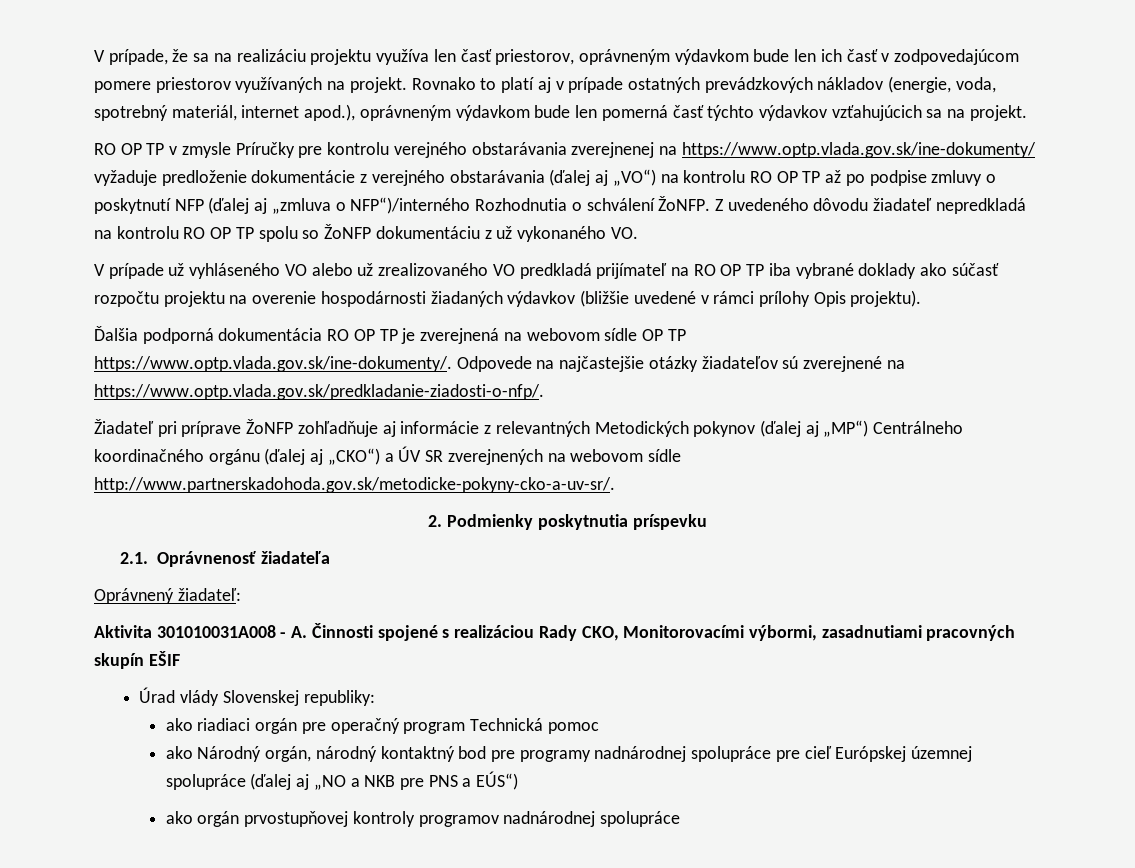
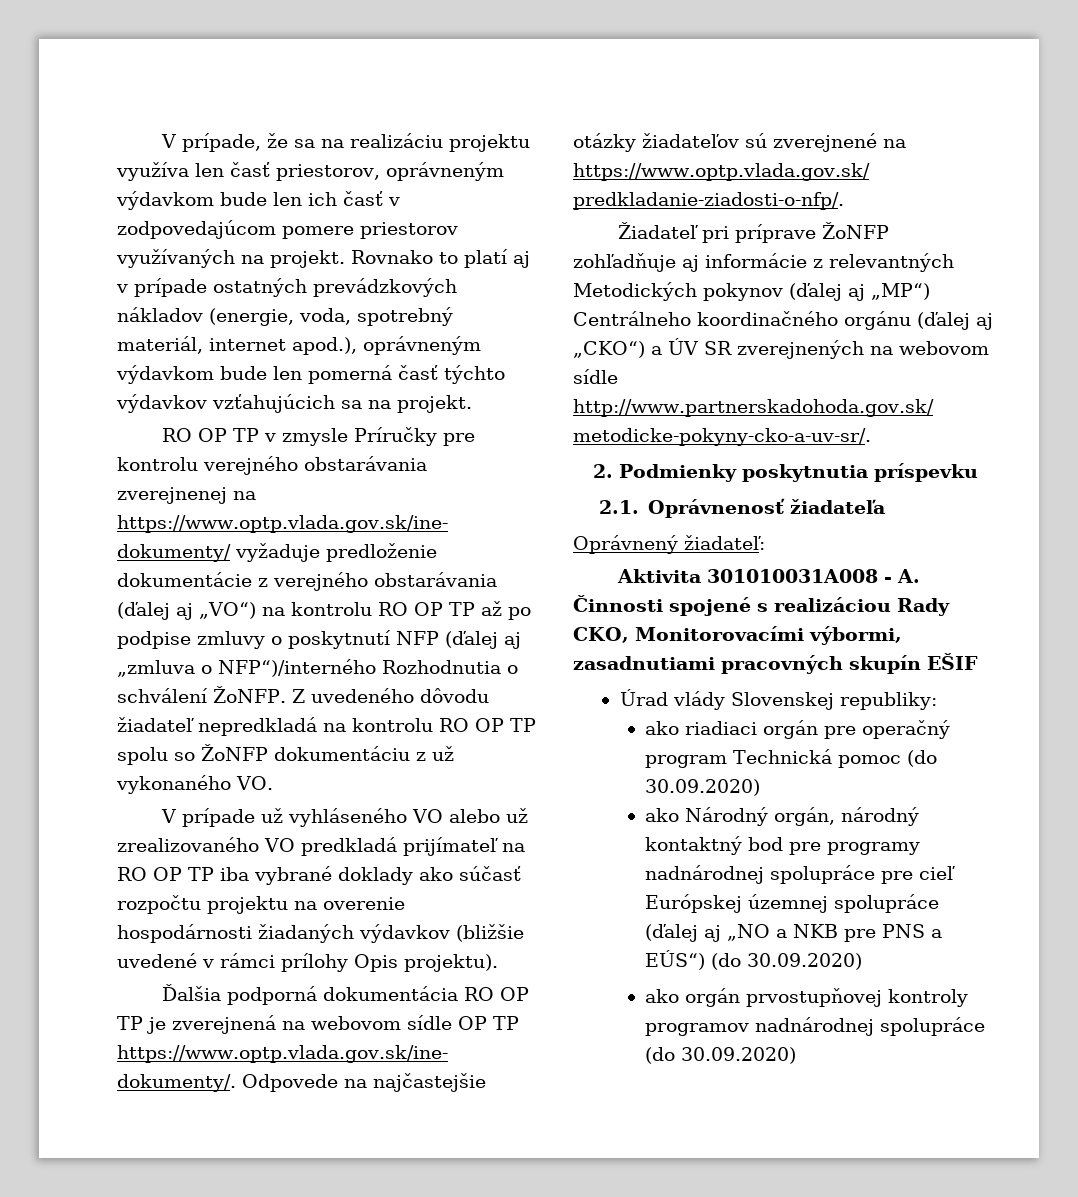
- ako riadiaci orgán pre operačný program Technická pomoc
+ ako riadiaci orgán pre operačný program Technická pomoc (do 30.09.2020)
- ako Národný orgán, národný kontaktný bod pre programy nadnárodnej spolupráce pre cieľ Európskej územnej spolupráce (ďalej aj „NO a NKB pre PNS a EÚS“)
+ ako Národný orgán, národný kontaktný bod pre programy nadnárodnej spolupráce pre cieľ Európskej územnej spolupráce (ďalej aj „NO a NKB pre PNS a EÚS“) (do 30.09.2020)
- ako orgán prvostupňovej kontroly programov nadnárodnej spolupráce
+ ako orgán prvostupňovej kontroly programov nadnárodnej spolupráce (do 30.09.2020)

